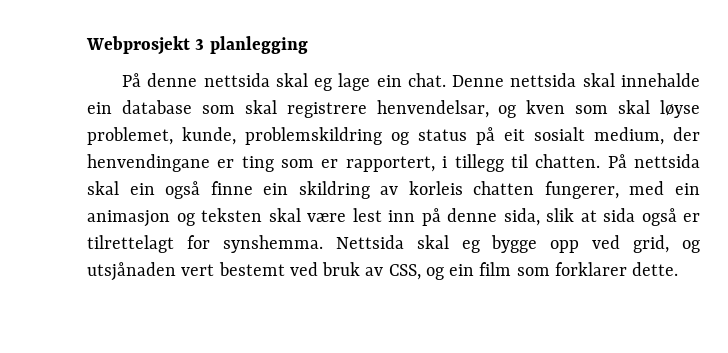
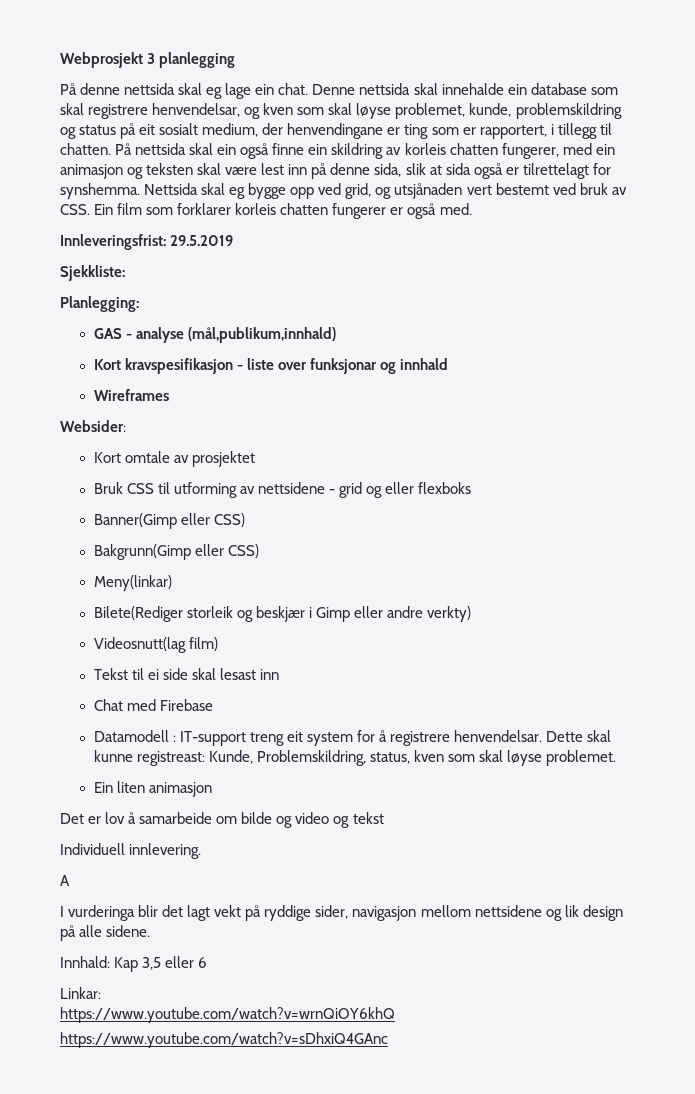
- Nettsida skal eg bygge opp ved grid, og utsjånaden vert bestemt ved bruk av CSS, og ein film som forklarer dette.
+ Nettsida skal eg bygge opp ved grid, og utsjånaden vert bestemt ved bruk av CSS. Ein film som forklarer korleis chatten fungerer er også med.
+ Innleveringsfrist: 29.5.2019
+ Sjekkliste:
+ Planlegging:
+ GAS - analyse (mål,publikum,innhald)
+ Kort kravspesifikasjon - liste over funksjonar og innhald
+ Wireframes
+ Websider:
+ Kort omtale av prosjektet
+ Bruk CSS til utforming av nettsidene - grid og eller flexboks
+ Banner(Gimp eller CSS)
+ Bakgrunn(Gimp eller CSS)
+ Meny(linkar)
+ Bilete(Rediger storleik og beskjær i Gimp eller andre verkty)
+ Videosnutt(lag film)
+ Tekst til ei side skal lesast inn
+ Chat med Firebase
+ Datamodell : IT-support treng eit system for å registrere henvendelsar. Dette skal kunne registreast: Kunde, Problemskildring, status, kven som skal løyse problemet.
+ Ein liten animasjon
+ Det er lov å samarbeide om bilde og video og tekst
+ Individuell innlevering.
+ A
+ I vurderinga blir det lagt vekt på ryddige sider, navigasjon mellom nettsidene og lik design på alle sidene.
+ Innhald: Kap 3,5 eller 6
+ Linkar:
+ https://www.youtube.com/watch?v=wrnQiOY6khQ
+ https://www.youtube.com/watch?v=sDhxiQ4GAnc

